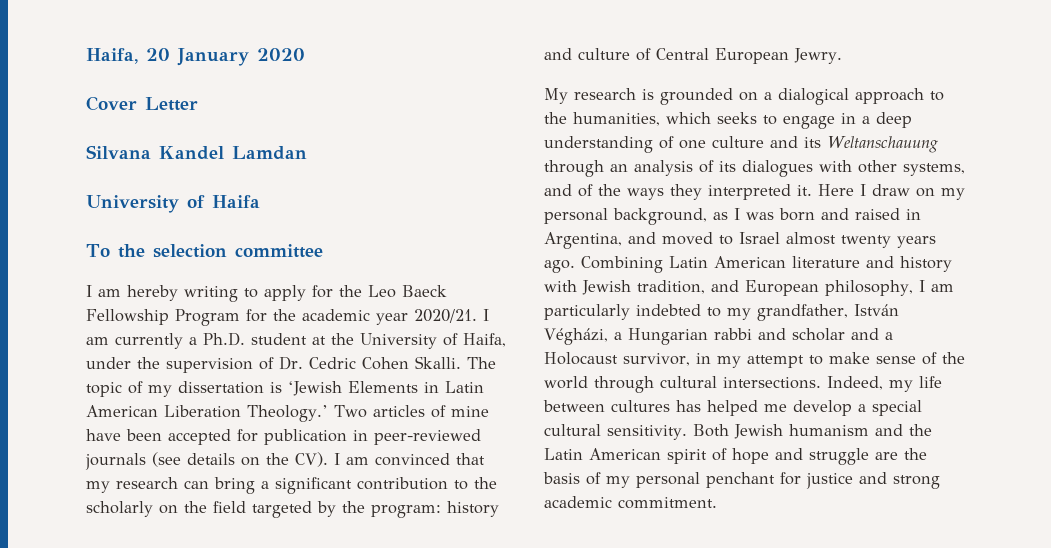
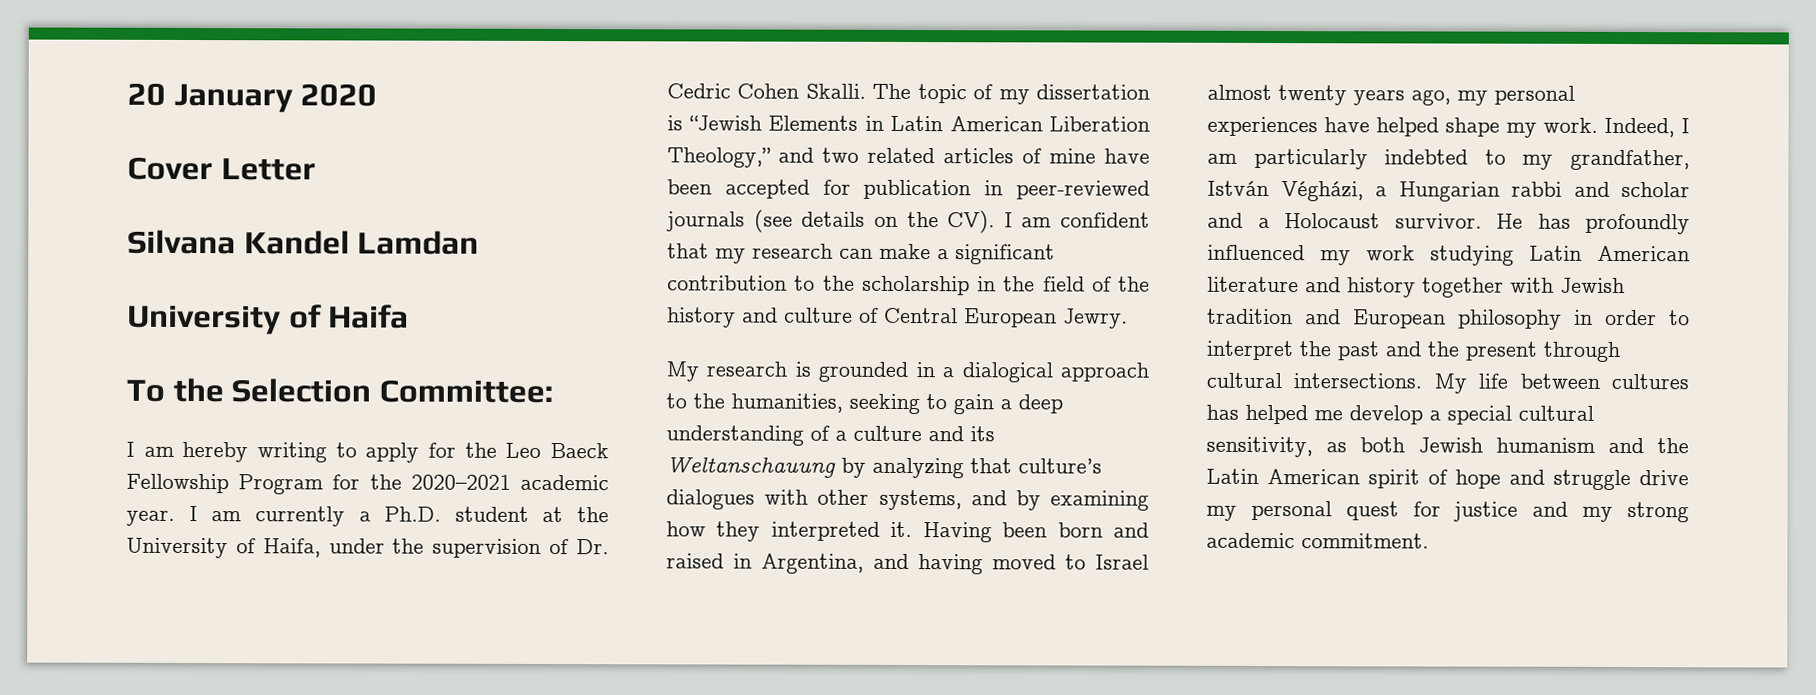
- Haifa, 20 January 2020
+ 20 January 2020
- To the selection committee
+ To the Selection Committee:
- I am hereby writing to apply for the Leo Baeck Fellowship Program for the academic year 2020/21.
+ I am hereby writing to apply for the Leo Baeck Fellowship Program for the 2020–2021 academic year.
- The topic of my dissertation is ‘Jewish Elements in Latin American Liberation Theology.’ Two articles of mine have been accepted for publication in peer-reviewed journals (see details on the CV). I am convinced that my research can bring a significant contribution to the scholarly on the field targeted by the program: history and culture of Central European Jewry.
+ The topic of my dissertation is “Jewish Elements in Latin American Liberation Theology,” and two related articles of mine have been accepted for publication in peer-reviewed journals (see details on the CV). I am confident that my research can make a significant contribution to the scholarship in the field of the history and culture of Central European Jewry.
- My research is grounded on a dialogical approach to the humanities, which seeks to engage in a deep understanding of one culture and its Weltanschauung through an analysis of its dialogues with other systems, and of the ways they interpreted it. Here I draw on my personal background, as I was born and raised in Argentina, and moved to Israel almost twenty years ago. Combining Latin American literature and history with Jewish tradition, and European philosophy, I am particularly indebted to my grandfather, István Végházi, a Hungarian rabbi and scholar and a Holocaust survivor, in my attempt to make sense of the world through cultural intersections.
+ My research is grounded in a dialogical approach to the humanities, seeking to gain a deep understanding of a culture and its Weltanschauung by analyzing that culture’s dialogues with other systems, and by examining how they interpreted it. Having been born and raised in Argentina, and having moved to Israel almost twenty years ago, my personal experiences have helped shape my work. Indeed, I am particularly indebted to my grandfather, István Végházi, a Hungarian rabbi and scholar and a Holocaust survivor. He has profoundly influenced my work studying Latin American literature and history together with Jewish tradition and European philosophy in order to interpret the past and the present through cultural intersections.
- Indeed, my life between cultures has helped me develop a special cultural sensitivity. Both Jewish humanism and the Latin American spirit of hope and struggle are the basis of my personal penchant for justice and strong academic commitment.
+ My life between cultures has helped me develop a special cultural sensitivity, as both Jewish humanism and the Latin American spirit of hope and struggle drive my personal quest for justice and my strong academic commitment.

